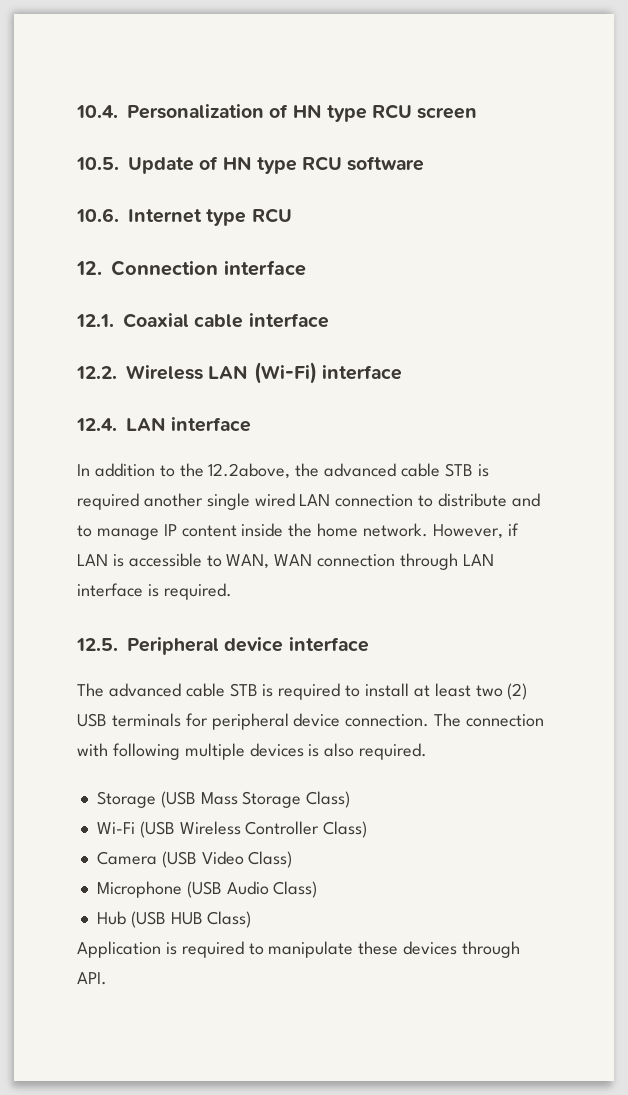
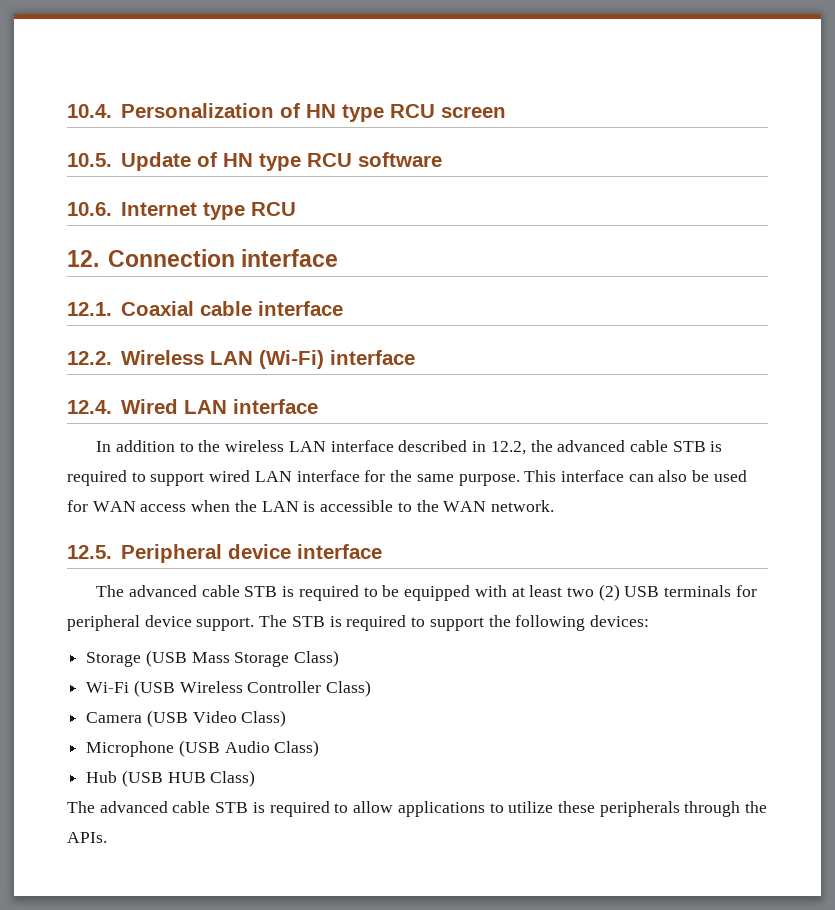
- 12.4. LAN interface
+ 12.4. Wired LAN interface
- In addition to the 12.2above, the advanced cable STB is required another single wired LAN connection to distribute and to manage IP content inside the home network. However, if LAN is accessible to WAN, WAN connection through LAN interface is required.
+ In addition to the wireless LAN interface described in 12.2, the advanced cable STB is required to support wired LAN interface for the same purpose. This interface can also be used for WAN access when the LAN is accessible to the WAN network.
- The advanced cable STB is required to install at least two (2) USB terminals for peripheral device connection. The connection with following multiple devices is also required.
+ The advanced cable STB is required to be equipped with at least two (2) USB terminals for peripheral device support. The STB is required to support the following devices:
- Application is required to manipulate these devices through API.
+ The advanced cable STB is required to allow applications to utilize these peripherals through the APIs.

